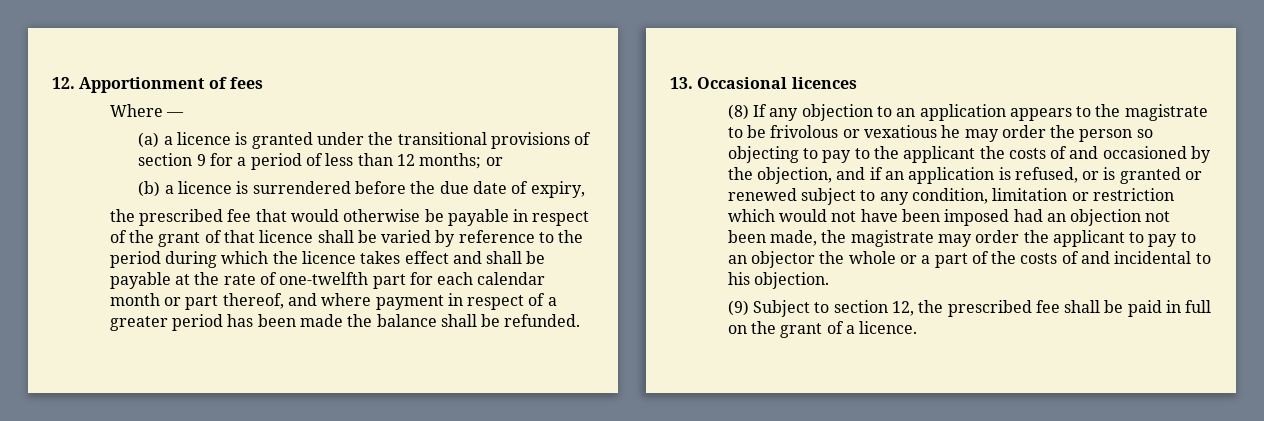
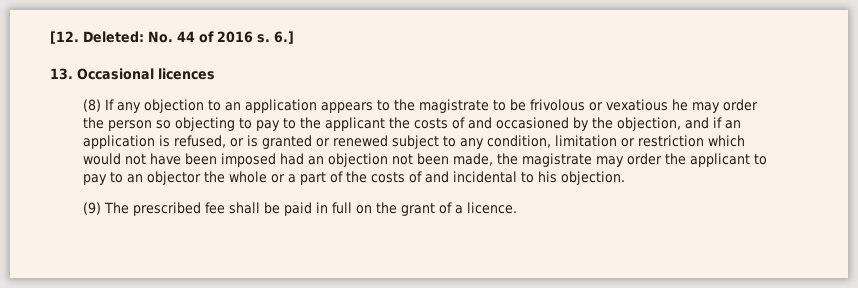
- 12. Apportionment of fees
- Where —
- (a) a licence is granted under the transitional provisions of section 9 for a period of less than 12 months; or
- (b) a licence is surrendered before the due date of expiry,
- the prescribed fee that would otherwise be payable in respect of the grant of that licence shall be varied by reference to the period during which the licence takes effect and shall be payable at the rate of one-twelfth part for each calendar month or part thereof, and where payment in respect of a greater period has been made the balance shall be refunded.
+ [12. Deleted: No. 44 of 2016 s. 6.]
- (9) Subject to section 12, the prescribed fee shall be paid in full on the grant of a licence.
+ (9) The prescribed fee shall be paid in full on the grant of a licence.

